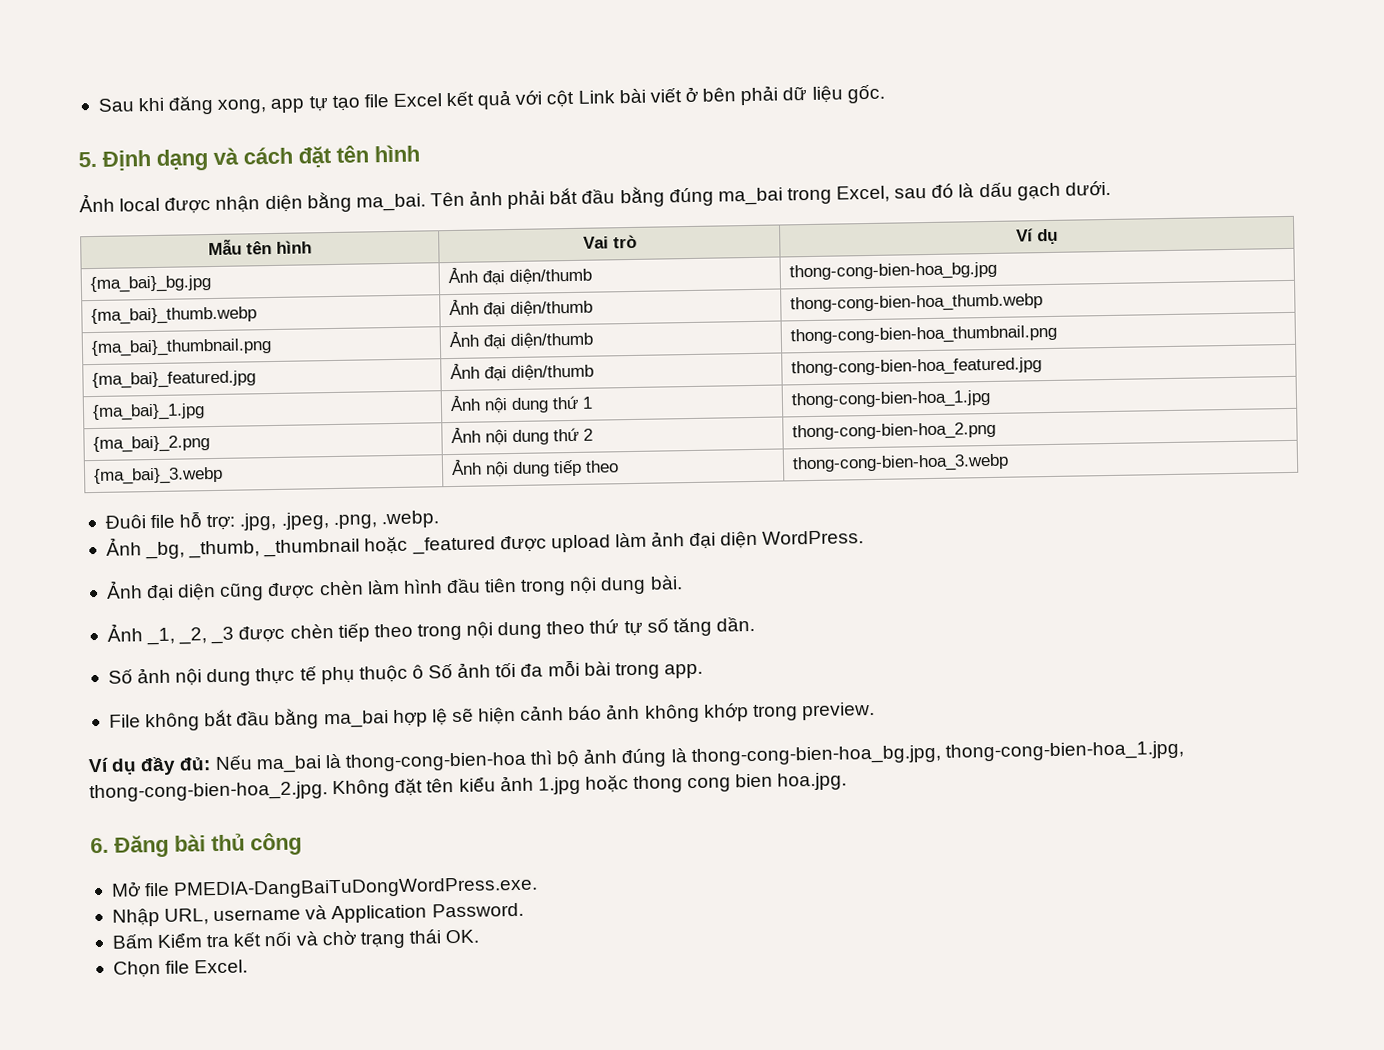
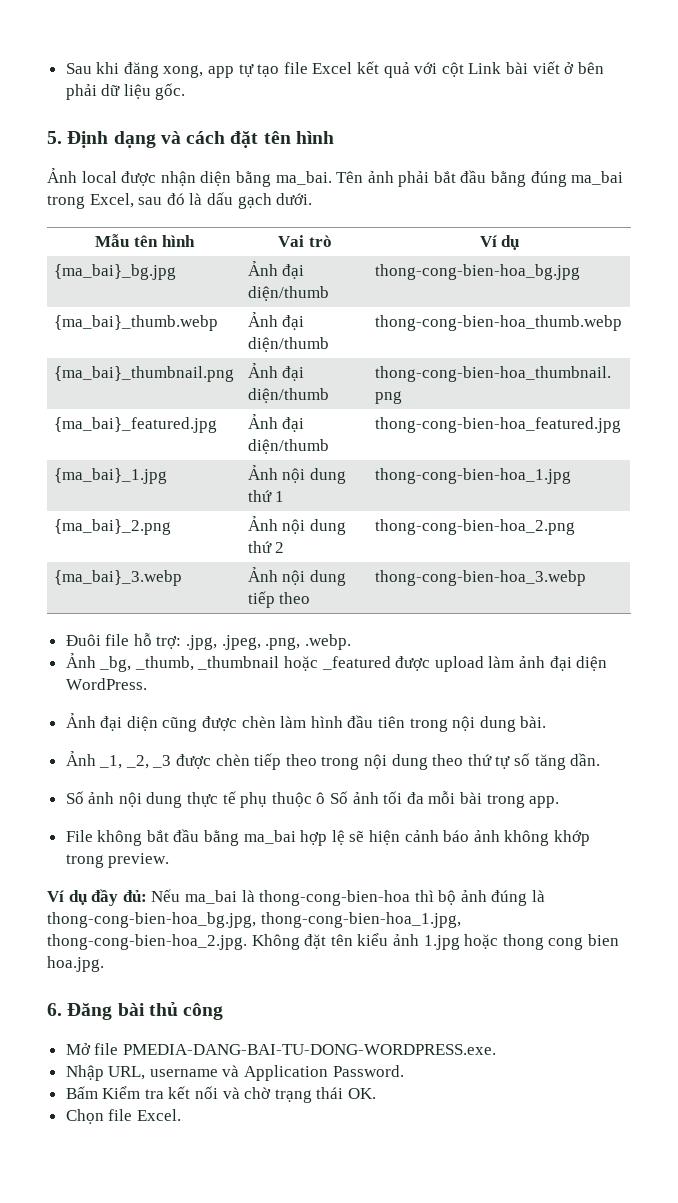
- Mở file PMEDIA-DangBaiTuDongWordPress.exe.
+ Mở file PMEDIA-DANG-BAI-TU-DONG-WORDPRESS.exe.

